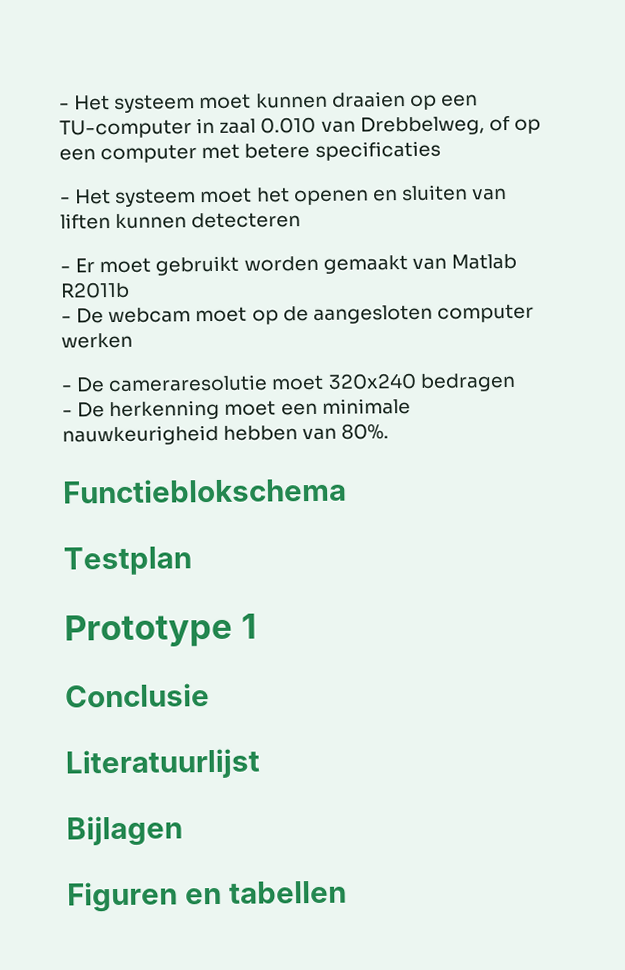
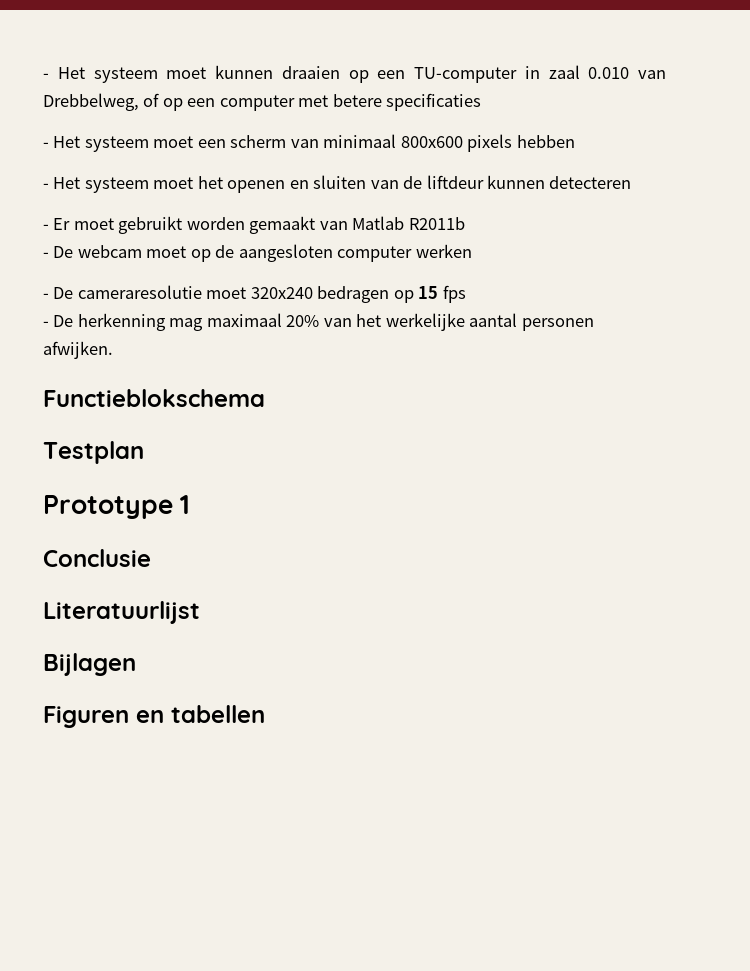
+ - Het systeem moet een scherm van minimaal 800x600 pixels hebben
- - Het systeem moet het openen en sluiten van liften kunnen detecteren
+ - Het systeem moet het openen en sluiten van de liftdeur kunnen detecteren
- - De cameraresolutie moet 320x240 bedragen
+ - De cameraresolutie moet 320x240 bedragen op 15 fps
- - De herkenning moet een minimale nauwkeurigheid hebben van 80%.
+ - De herkenning mag maximaal 20% van het werkelijke aantal personen afwijken.

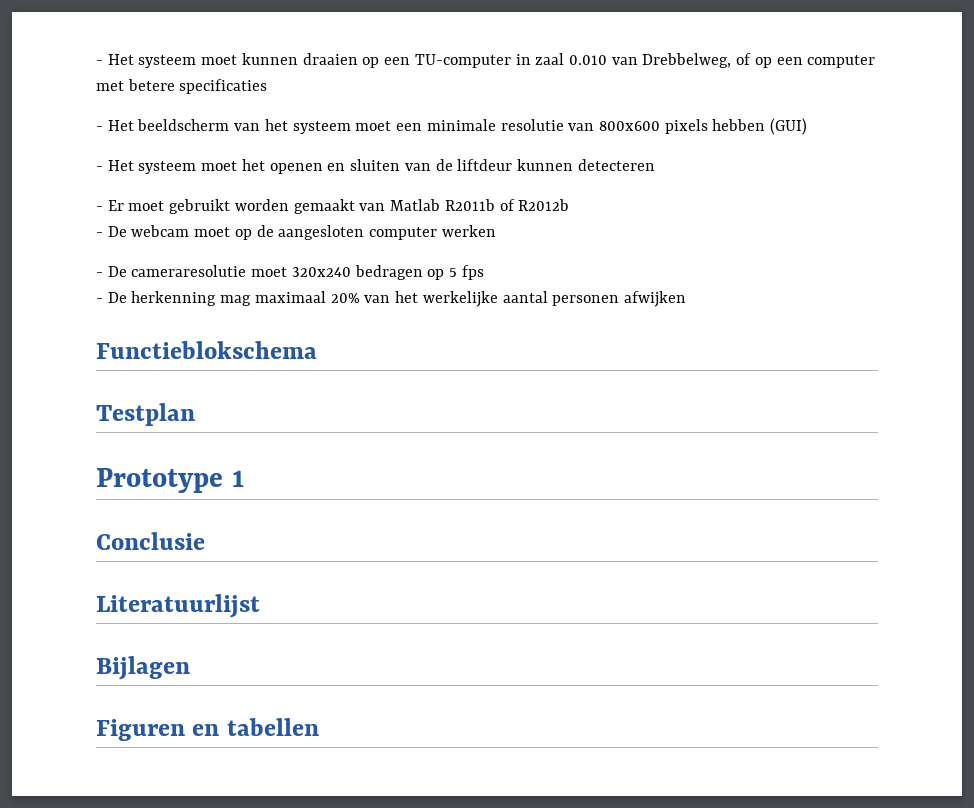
- - Het systeem moet een scherm van minimaal 800x600 pixels hebben
+ - Het beeldscherm van het systeem moet een minimale resolutie van 800x600 pixels hebben (GUI)
- - Er moet gebruikt worden gemaakt van Matlab R2011b
+ - Er moet gebruikt worden gemaakt van Matlab R2011b of R2012b
- - De cameraresolutie moet 320x240 bedragen op 15 fps
+ - De cameraresolutie moet 320x240 bedragen op 5 fps
- - De herkenning mag maximaal 20% van het werkelijke aantal personen afwijken.
+ - De herkenning mag maximaal 20% van het werkelijke aantal personen afwijken

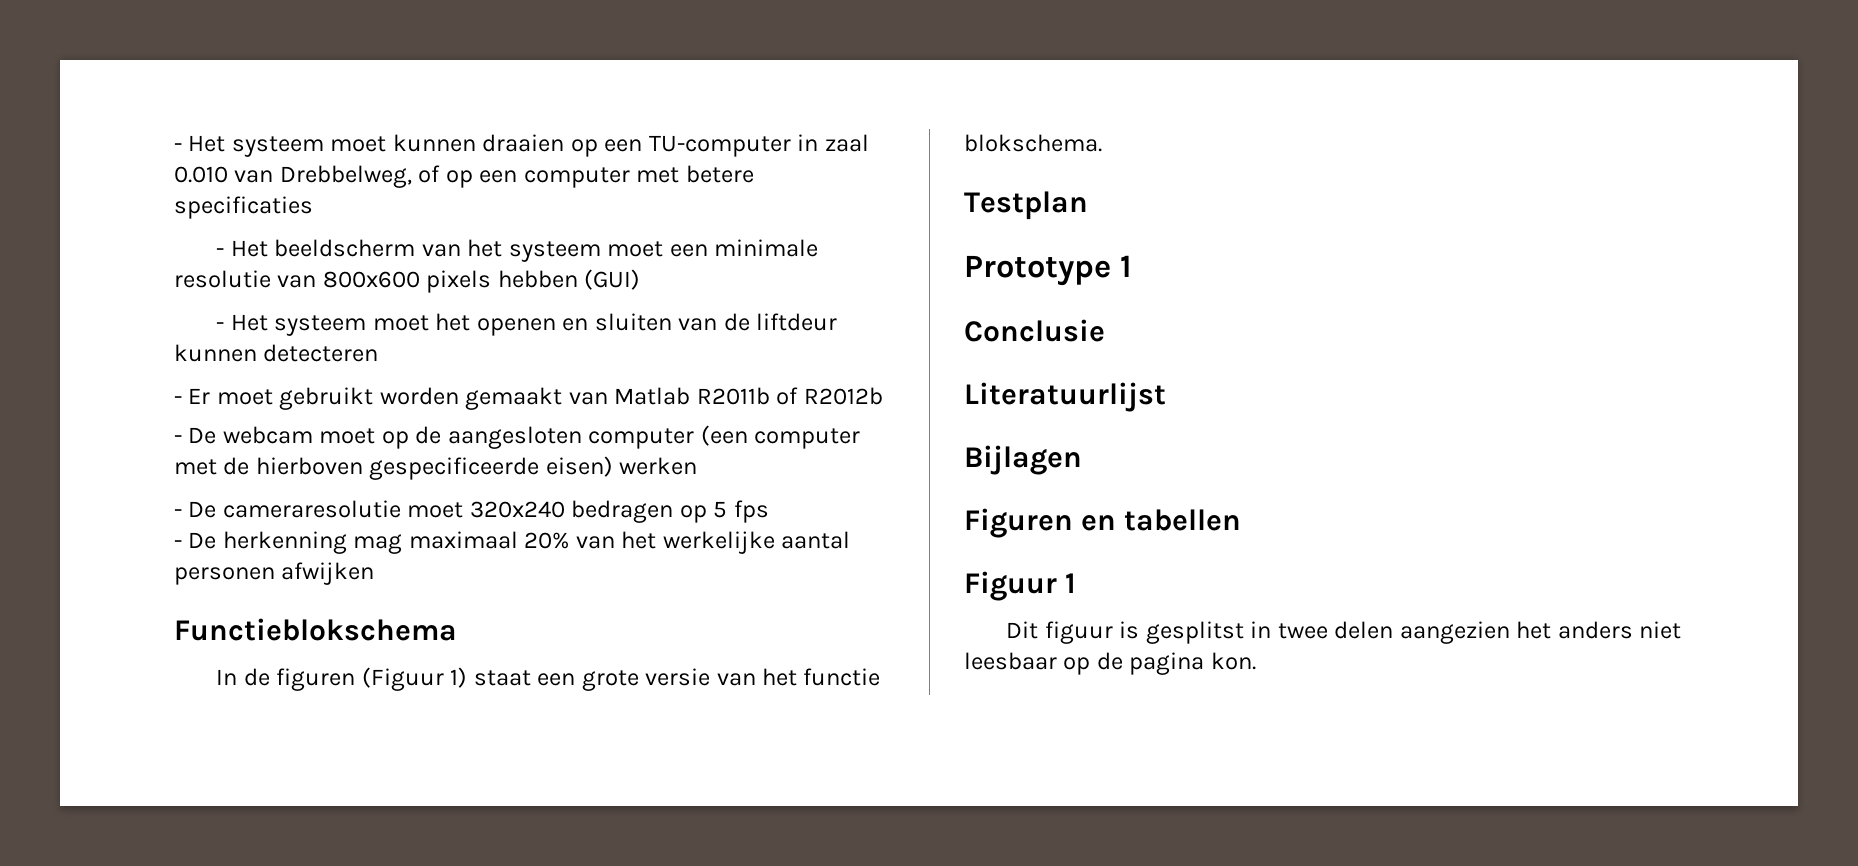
- - De webcam moet op de aangesloten computer werken
+ - De webcam moet op de aangesloten computer (een computer met de hierboven gespecificeerde eisen) werken
+ In de figuren (Figuur 1) staat een grote versie van het functie blokschema.
+ Figuur 1
+ Dit figuur is gesplitst in twee delen aangezien het anders niet leesbaar op de pagina kon.

